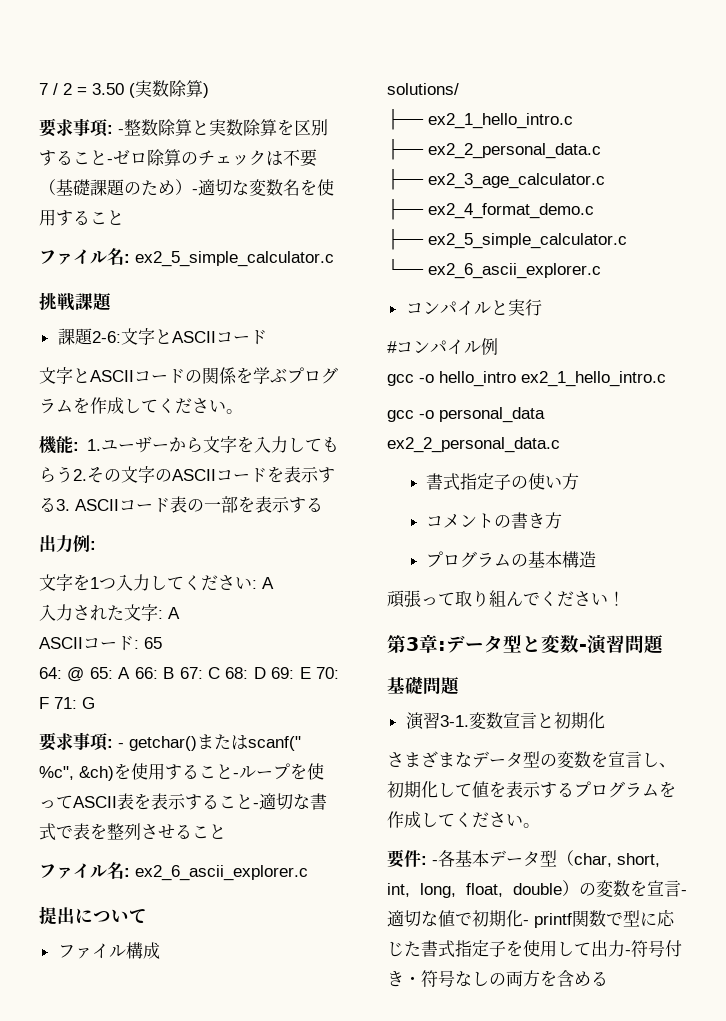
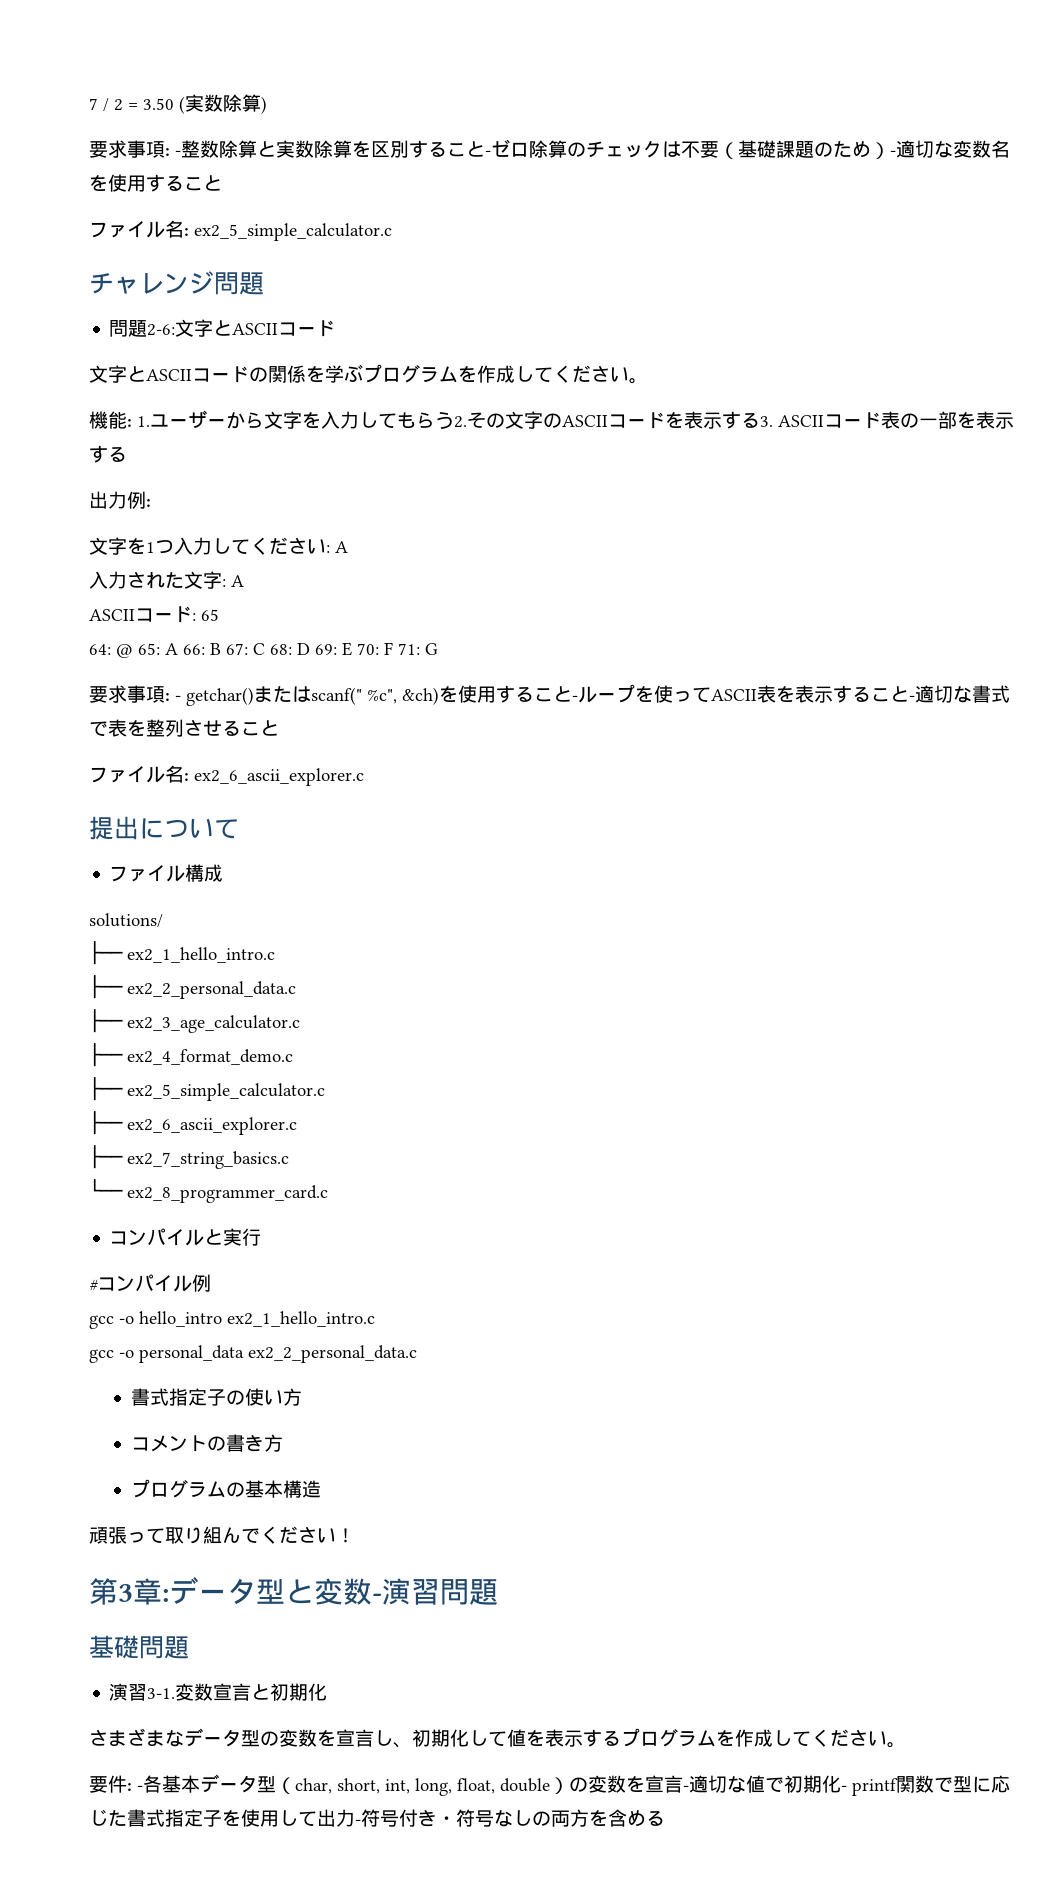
- 挑戦課題
- 課題2-6:文字とASCIIコード
+ チャレンジ問題
+ 問題2-6:文字とASCIIコード
+ ├── ex2_6_ascii_explorer.c
+ ├── ex2_7_string_basics.c
- └── ex2_6_ascii_explorer.c
+ └── ex2_8_programmer_card.c

